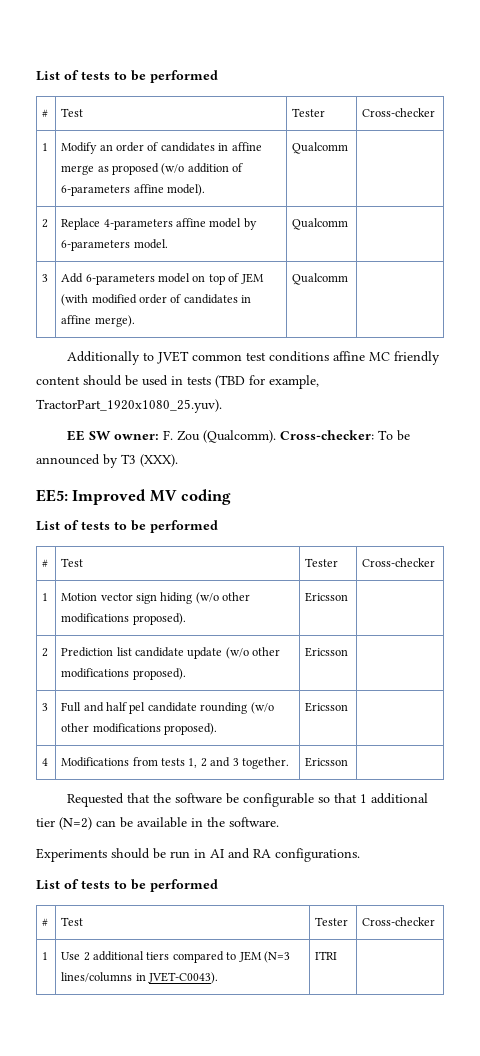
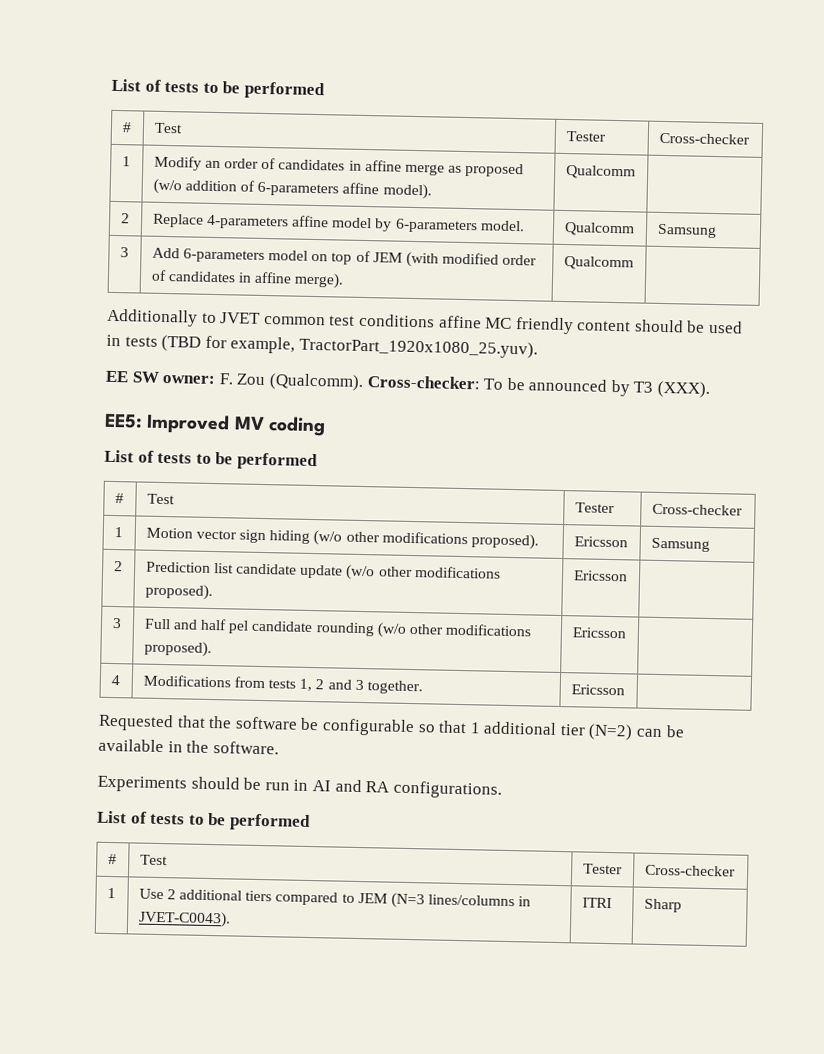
- 2 | Replace 4-parameters affine model by 6-parameters model. | Qualcomm |
+ 2 | Replace 4-parameters affine model by 6-parameters model. | Qualcomm | Samsung
- 1 | Motion vector sign hiding (w/o other modifications proposed). | Ericsson |
+ 1 | Motion vector sign hiding (w/o other modifications proposed). | Ericsson | Samsung
- 1 | Use 2 additional tiers compared to JEM (N=3 lines/columns in JVET-C0043). | ITRI |
+ 1 | Use 2 additional tiers compared to JEM (N=3 lines/columns in JVET-C0043). | ITRI | Sharp

